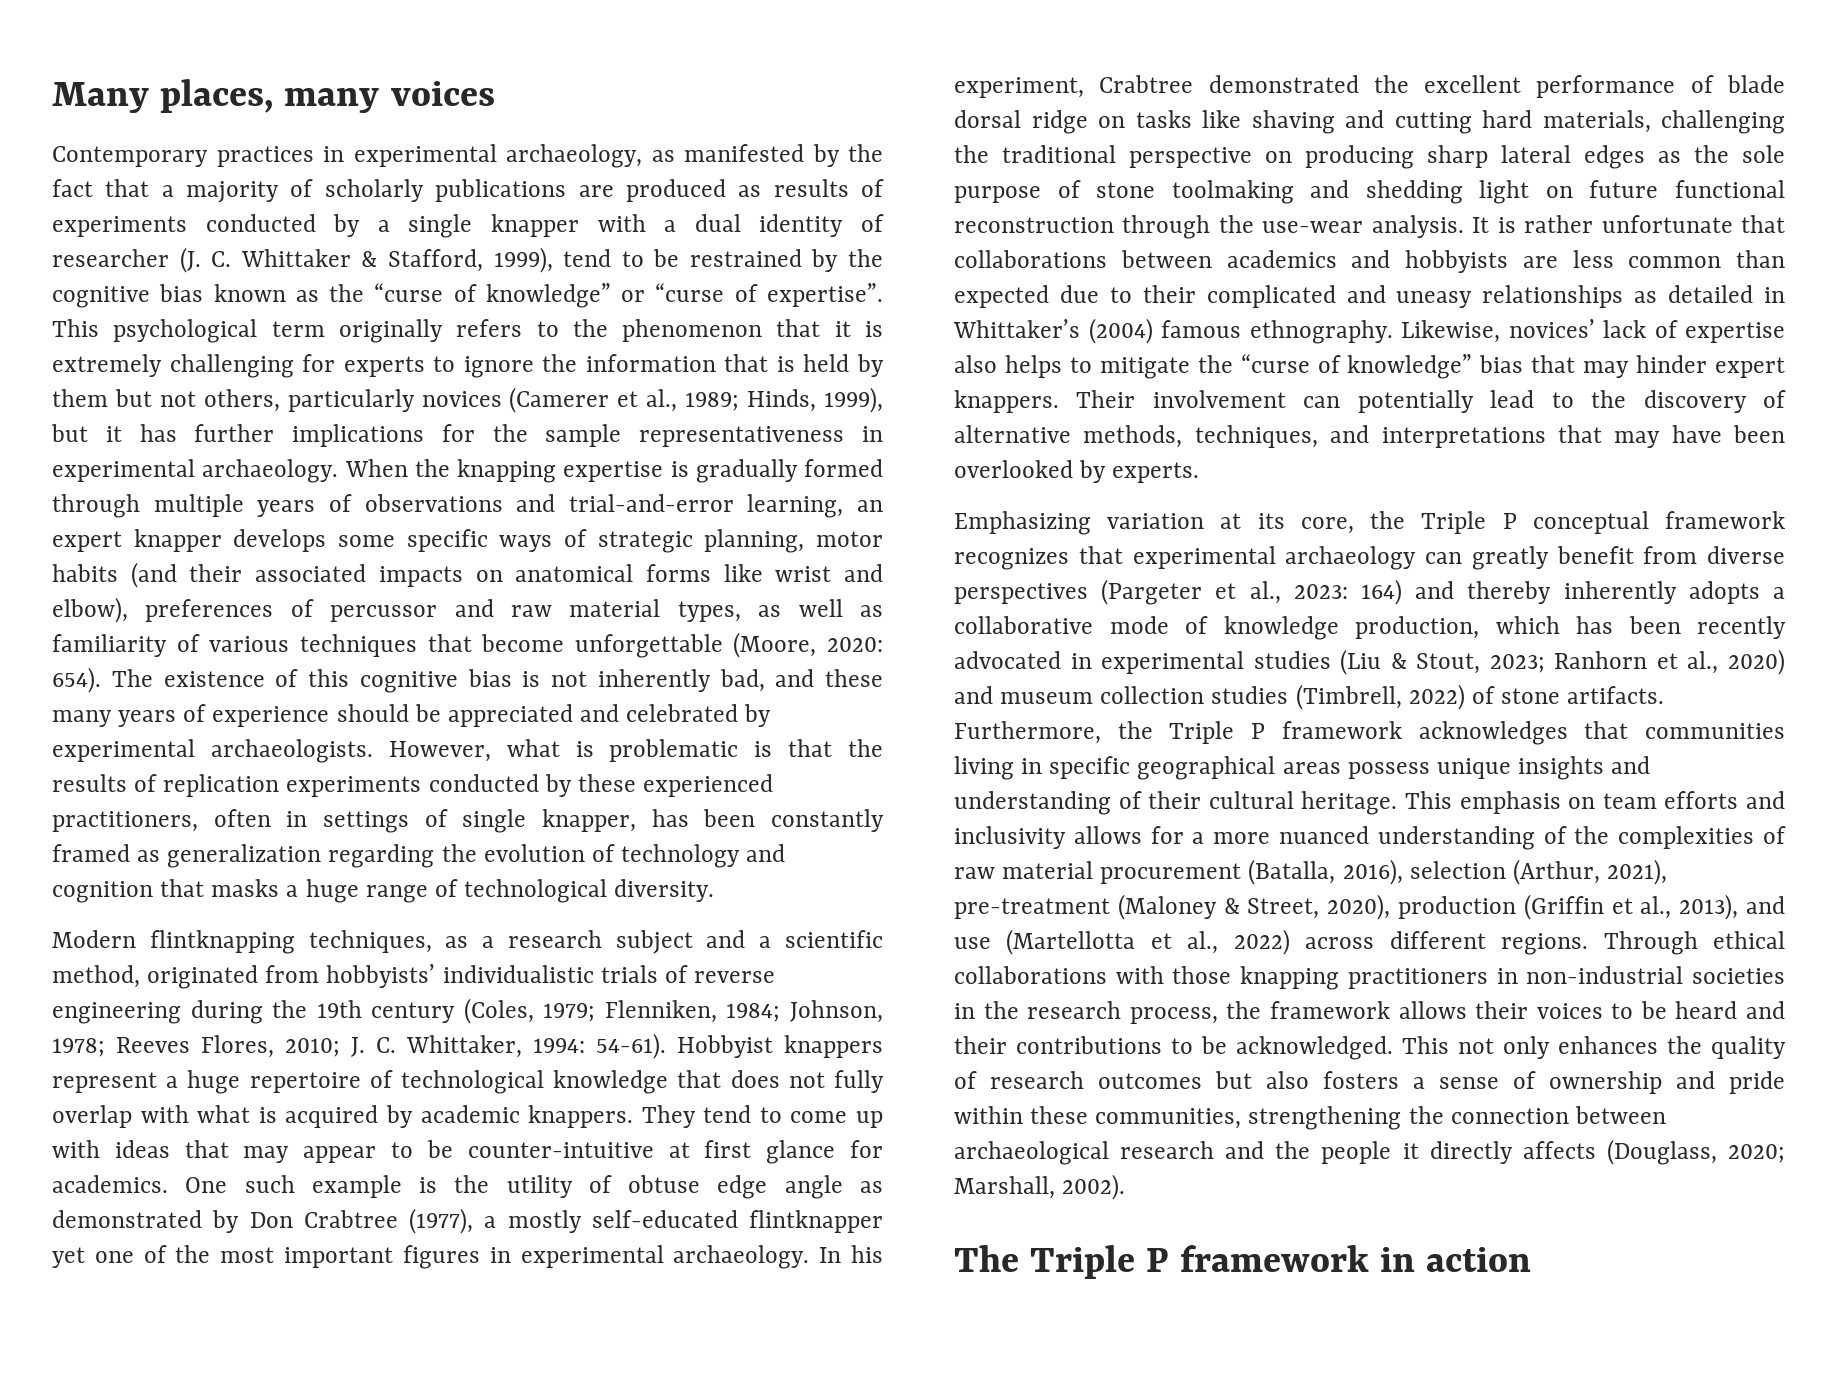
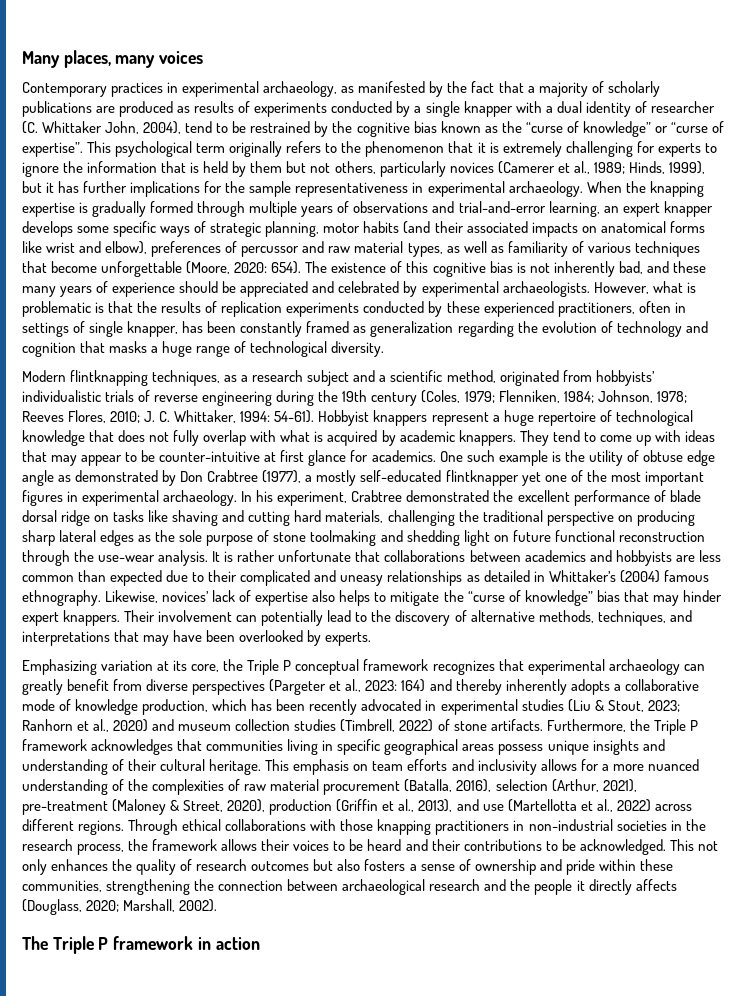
- Contemporary practices in experimental archaeology, as manifested by the fact that a majority of scholarly publications are produced as results of experiments conducted by a single knapper with a dual identity of researcher (J. C. Whittaker & Stafford, 1999), tend to be restrained by the cognitive bias known as the “curse of knowledge” or “curse of expertise”.
+ Contemporary practices in experimental archaeology, as manifested by the fact that a majority of scholarly publications are produced as results of experiments conducted by a single knapper with a dual identity of researcher (C. Whittaker John, 2004), tend to be restrained by the cognitive bias known as the “curse of knowledge” or “curse of expertise”.

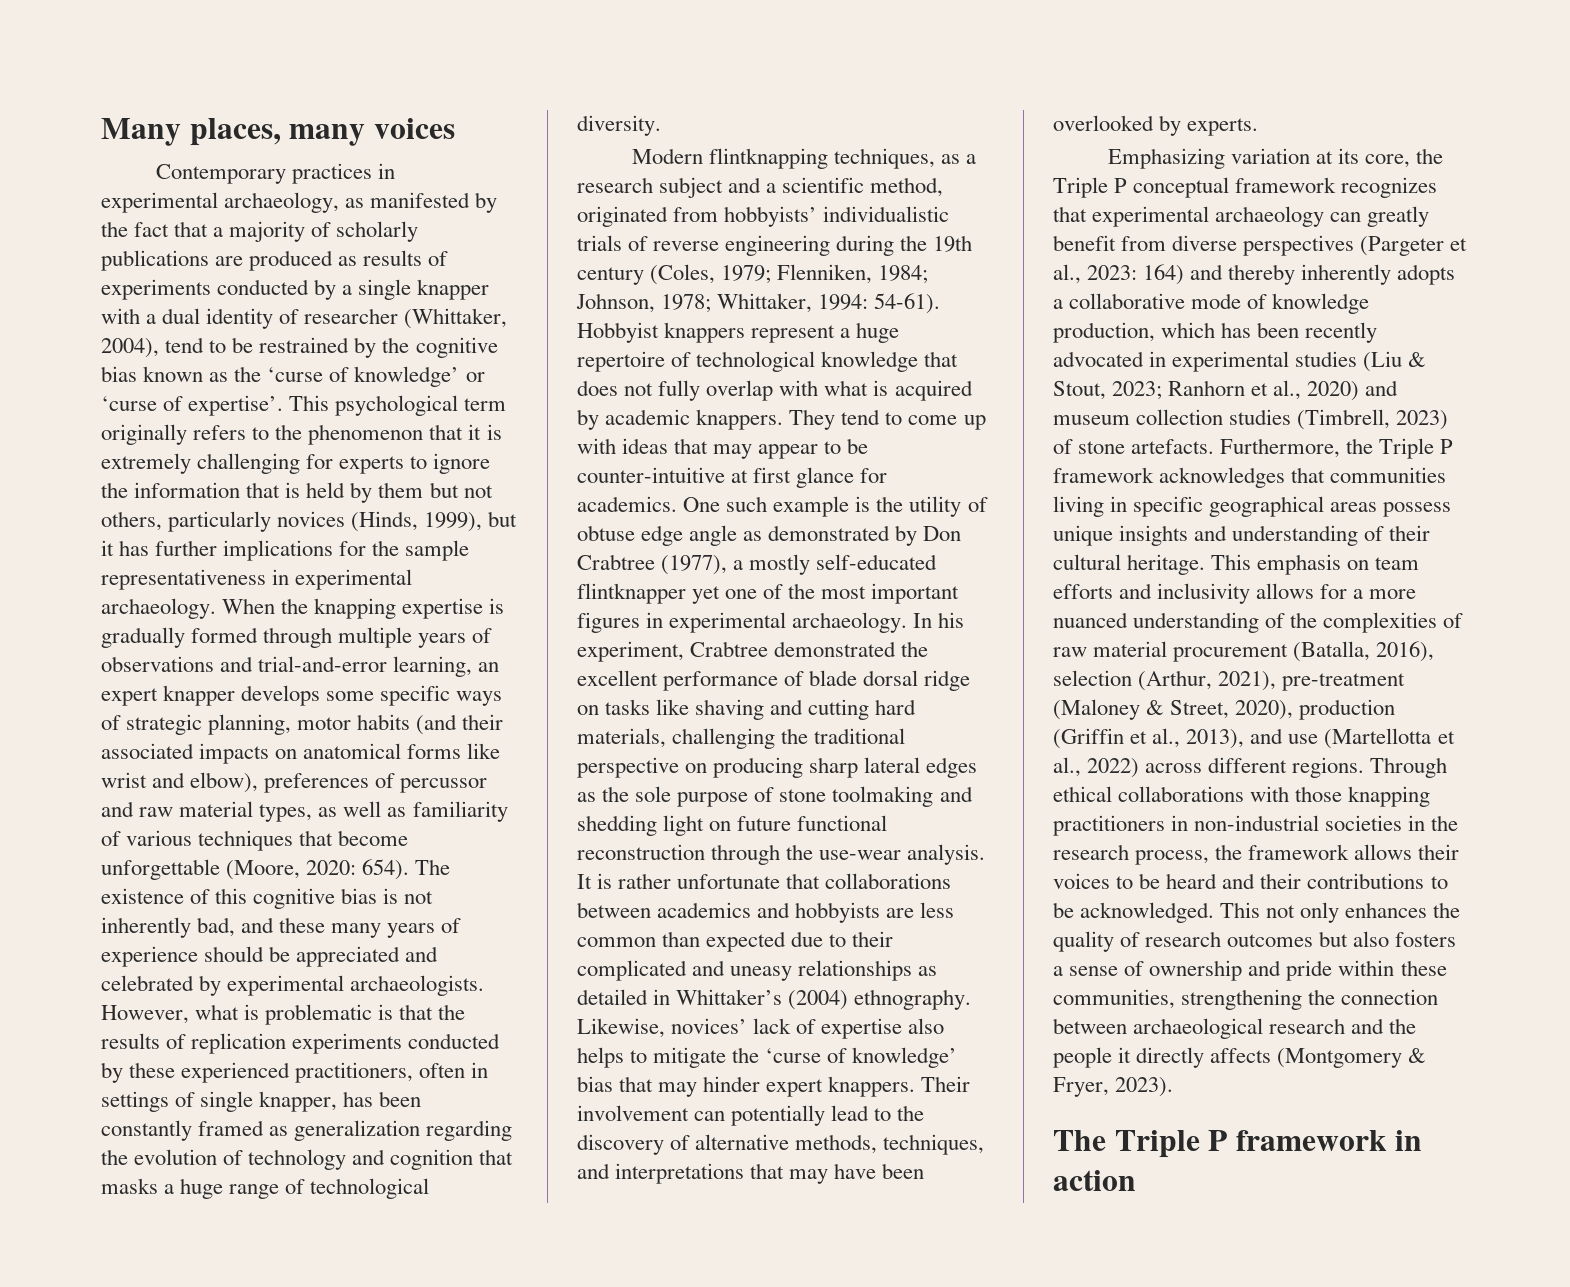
- Contemporary practices in experimental archaeology, as manifested by the fact that a majority of scholarly publications are produced as results of experiments conducted by a single knapper with a dual identity of researcher (C. Whittaker John, 2004), tend to be restrained by the cognitive bias known as the “curse of knowledge” or “curse of expertise”.
+ Contemporary practices in experimental archaeology, as manifested by the fact that a majority of scholarly publications are produced as results of experiments conducted by a single knapper with a dual identity of researcher (Whittaker, 2004), tend to be restrained by the cognitive bias known as the ‘curse of knowledge’ or ‘curse of expertise’.
- This psychological term originally refers to the phenomenon that it is extremely challenging for experts to ignore the information that is held by them but not others, particularly novices (Camerer et al., 1989; Hinds, 1999), but it has further implications for the sample representativeness in experimental archaeology.
+ This psychological term originally refers to the phenomenon that it is extremely challenging for experts to ignore the information that is held by them but not others, particularly novices (Hinds, 1999), but it has further implications for the sample representativeness in experimental archaeology.
- Modern flintknapping techniques, as a research subject and a scientific method, originated from hobbyists’ individualistic trials of reverse engineering during the 19th century (Coles, 1979; Flenniken, 1984; Johnson, 1978; Reeves Flores, 2010; J. C. Whittaker, 1994: 54-61).
+ Modern flintknapping techniques, as a research subject and a scientific method, originated from hobbyists’ individualistic trials of reverse engineering during the 19th century (Coles, 1979; Flenniken, 1984; Johnson, 1978; Whittaker, 1994: 54-61).
- It is rather unfortunate that collaborations between academics and hobbyists are less common than expected due to their complicated and uneasy relationships as detailed in Whittaker’s (2004) famous ethnography.
+ It is rather unfortunate that collaborations between academics and hobbyists are less common than expected due to their complicated and uneasy relationships as detailed in Whittaker’s (2004) ethnography.
- Likewise, novices’ lack of expertise also helps to mitigate the “curse of knowledge” bias that may hinder expert knappers.
+ Likewise, novices’ lack of expertise also helps to mitigate the ‘curse of knowledge’ bias that may hinder expert knappers.
- Emphasizing variation at its core, the Triple P conceptual framework recognizes that experimental archaeology can greatly benefit from diverse perspectives (Pargeter et al., 2023: 164) and thereby inherently adopts a collaborative mode of knowledge production, which has been recently advocated in experimental studies (Liu & Stout, 2023; Ranhorn et al., 2020) and museum collection studies (Timbrell, 2022) of stone artifacts.
+ Emphasizing variation at its core, the Triple P conceptual framework recognizes that experimental archaeology can greatly benefit from diverse perspectives (Pargeter et al., 2023: 164) and thereby inherently adopts a collaborative mode of knowledge production, which has been recently advocated in experimental studies (Liu & Stout, 2023; Ranhorn et al., 2020) and museum collection studies (Timbrell, 2023) of stone artefacts.
- This not only enhances the quality of research outcomes but also fosters a sense of ownership and pride within these communities, strengthening the connection between archaeological research and the people it directly affects (Douglass, 2020; Marshall, 2002).
+ This not only enhances the quality of research outcomes but also fosters a sense of ownership and pride within these communities, strengthening the connection between archaeological research and the people it directly affects (Montgomery & Fryer, 2023).

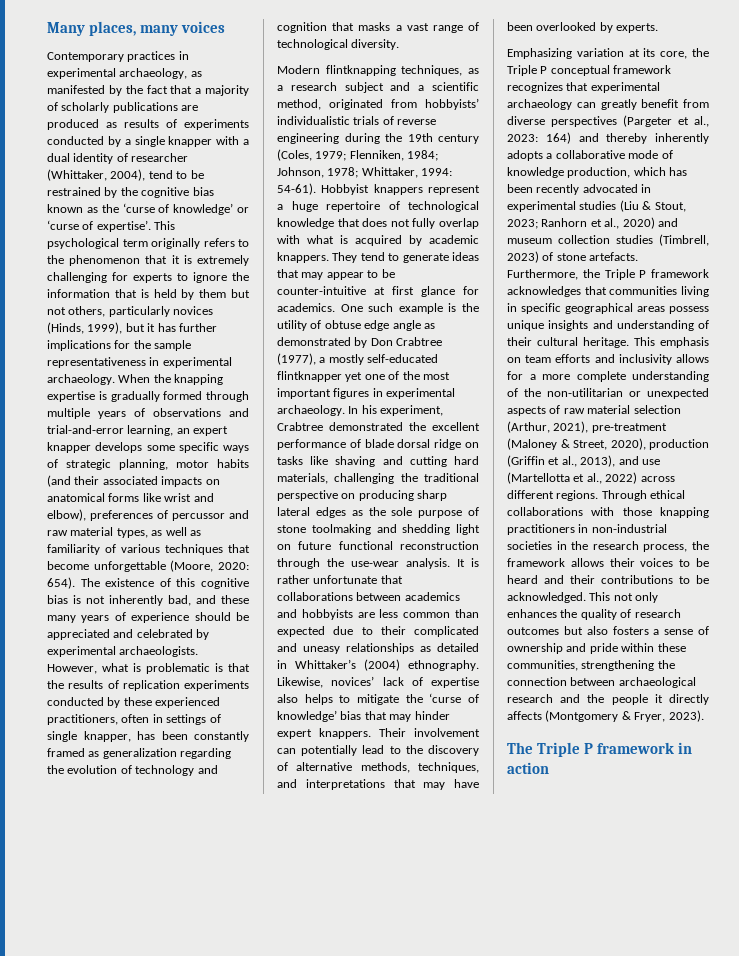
- However, what is problematic is that the results of replication experiments conducted by these experienced practitioners, often in settings of single knapper, has been constantly framed as generalization regarding the evolution of technology and cognition that masks a huge range of technological diversity.
+ However, what is problematic is that the results of replication experiments conducted by these experienced practitioners, often in settings of single knapper, has been constantly framed as generalization regarding the evolution of technology and cognition that masks a vast range of technological diversity.
- They tend to come up with ideas that may appear to be counter-intuitive at first glance for academics.
+ They tend to generate ideas that may appear to be counter-intuitive at first glance for academics.
- This emphasis on team efforts and inclusivity allows for a more nuanced understanding of the complexities of raw material procurement (Batalla, 2016), selection (Arthur, 2021), pre-treatment (Maloney & Street, 2020), production (Griffin et al., 2013), and use (Martellotta et al., 2022) across different regions.
+ This emphasis on team efforts and inclusivity allows for a more complete understanding of the non-utilitarian or unexpected aspects of raw material selection (Arthur, 2021), pre-treatment (Maloney & Street, 2020), production (Griffin et al., 2013), and use (Martellotta et al., 2022) across different regions.

